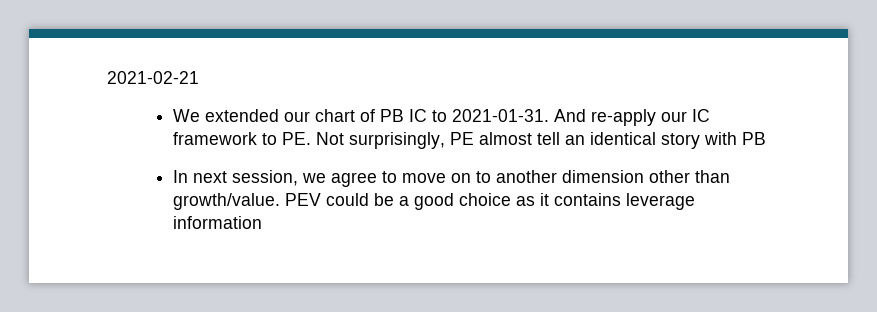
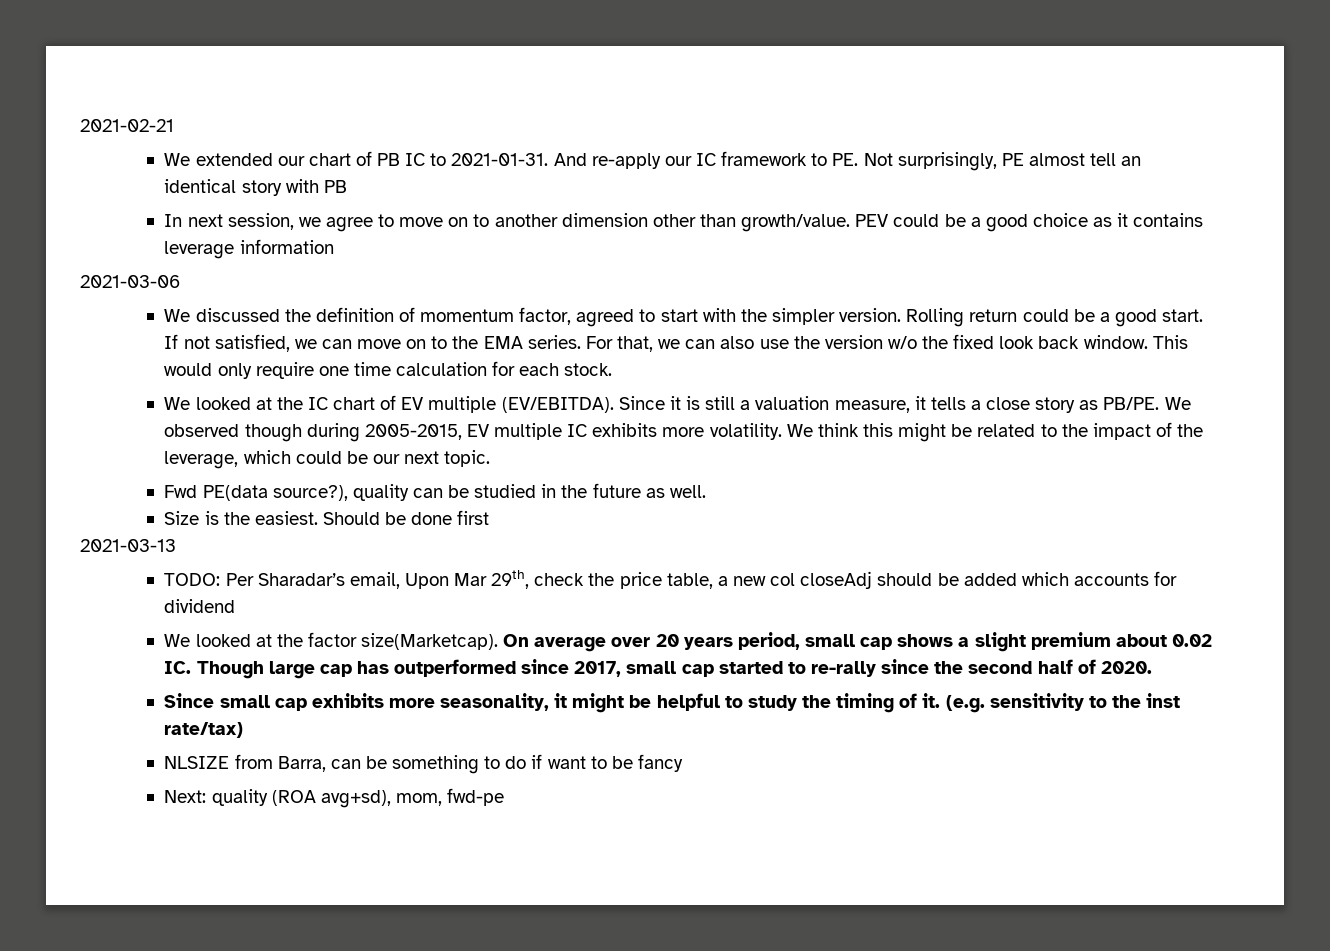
+ 2021-03-06
+ We discussed the definition of momentum factor, agreed to start with the simpler version. Rolling return could be a good start. If not satisfied, we can move on to the EMA series. For that, we can also use the version w/o the fixed look back window. This would only require one time calculation for each stock.
+ We looked at the IC chart of EV multiple (EV/EBITDA). Since it is still a valuation measure, it tells a close story as PB/PE. We observed though during 2005-2015, EV multiple IC exhibits more volatility. We think this might be related to the impact of the leverage, which could be our next topic.
+ Fwd PE(data source?), quality can be studied in the future as well.
+ Size is the easiest. Should be done first
+ 2021-03-13
+ TODO: Per Sharadar’s email, Upon Mar 29th, check the price table, a new col closeAdj should be added which accounts for dividend
+ We looked at the factor size(Marketcap). On average over 20 years period, small cap shows a slight premium about 0.02 IC. Though large cap has outperformed since 2017, small cap started to re-rally since the second half of 2020.
+ Since small cap exhibits more seasonality, it might be helpful to study the timing of it. (e.g. sensitivity to the inst rate/tax)
+ NLSIZE from Barra, can be something to do if want to be fancy
+ Next: quality (ROA avg+sd), mom, fwd-pe

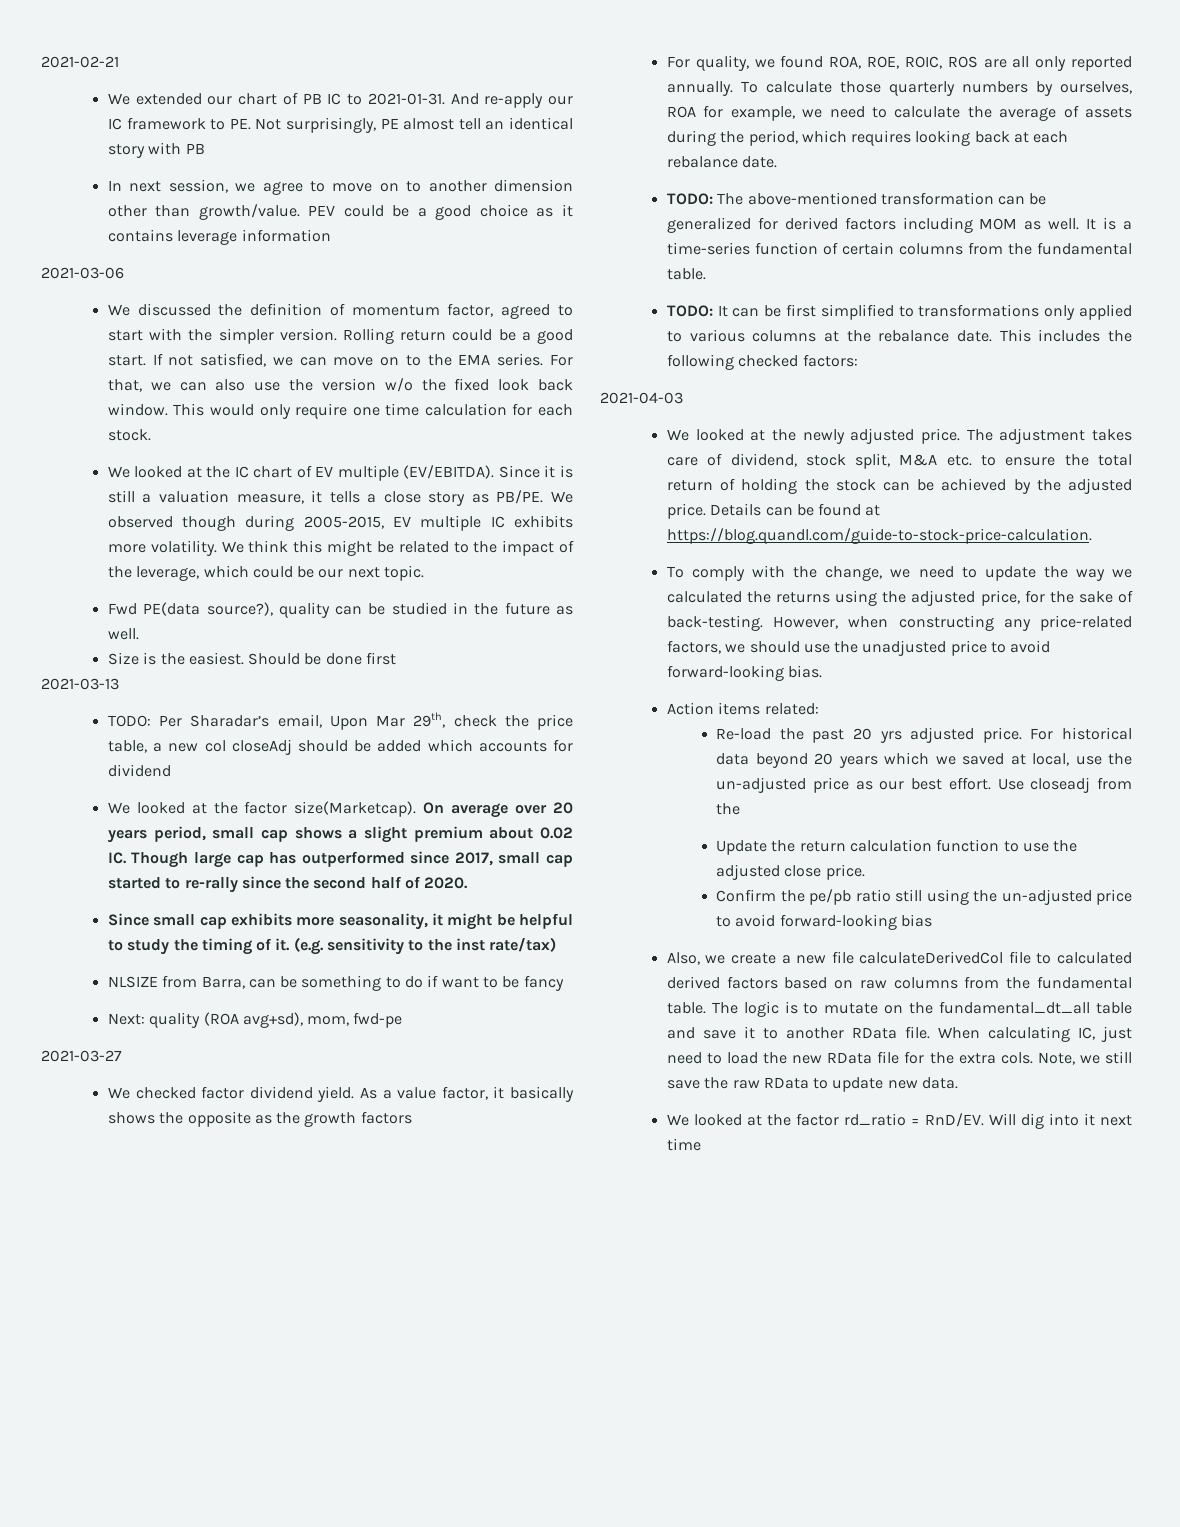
+ 2021-03-27
+ We checked factor dividend yield. As a value factor, it basically shows the opposite as the growth factors
+ For quality, we found ROA, ROE, ROIC, ROS are all only reported annually. To calculate those quarterly numbers by ourselves, ROA for example, we need to calculate the average of assets during the period, which requires looking back at each rebalance date.
+ TODO: The above-mentioned transformation can be generalized for derived factors including MOM as well. It is a time-series function of certain columns from the fundamental table.
+ TODO: It can be first simplified to transformations only applied to various columns at the rebalance date. This includes the following checked factors:
+ 2021-04-03
+ We looked at the newly adjusted price. The adjustment takes care of dividend, stock split, M&A etc. to ensure the total return of holding the stock can be achieved by the adjusted price. Details can be found at https://blog.quandl.com/guide-to-stock-price-calculation.
+ To comply with the change, we need to update the way we calculated the returns using the adjusted price, for the sake of back-testing. However, when constructing any price-related factors, we should use the unadjusted price to avoid forward-looking bias.
+ Action items related:
+ Re-load the past 20 yrs adjusted price. For historical data beyond 20 years which we saved at local, use the un-adjusted price as our best effort. Use closeadj from the
+ Update the return calculation function to use the adjusted close price.
+ Confirm the pe/pb ratio still using the un-adjusted price to avoid forward-looking bias
+ Also, we create a new file calculateDerivedCol file to calculated derived factors based on raw columns from the fundamental table. The logic is to mutate on the fundamental_dt_all table and save it to another RData file. When calculating IC, just need to load the new RData file for the extra cols. Note, we still save the raw RData to update new data.
+ We looked at the factor rd_ratio = RnD/EV. Will dig into it next time

